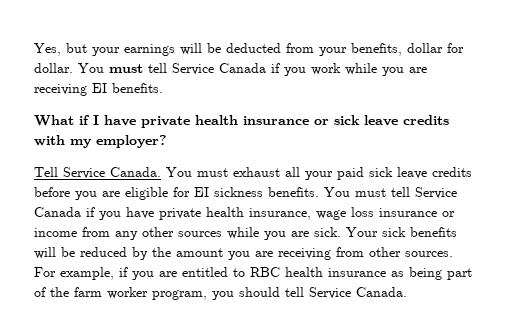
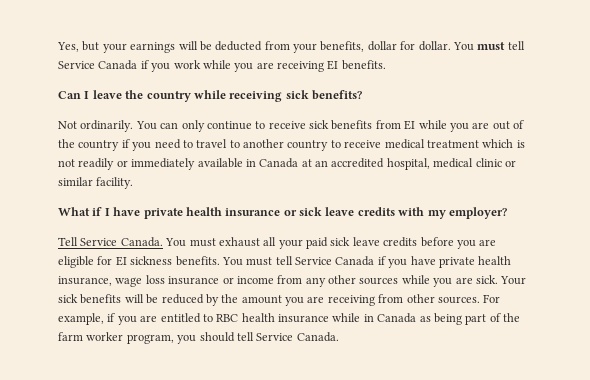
+ Can I leave the country while receiving sick benefits?
+ Not ordinarily. You can only continue to receive sick benefits from EI while you are out of the country if you need to travel to another country to receive medical treatment which is not readily or immediately available in Canada at an accredited hospital, medical clinic or similar facility.
- For example, if you are entitled to RBC health insurance as being part of the farm worker program, you should tell Service Canada.
+ For example, if you are entitled to RBC health insurance while in Canada as being part of the farm worker program, you should tell Service Canada.

